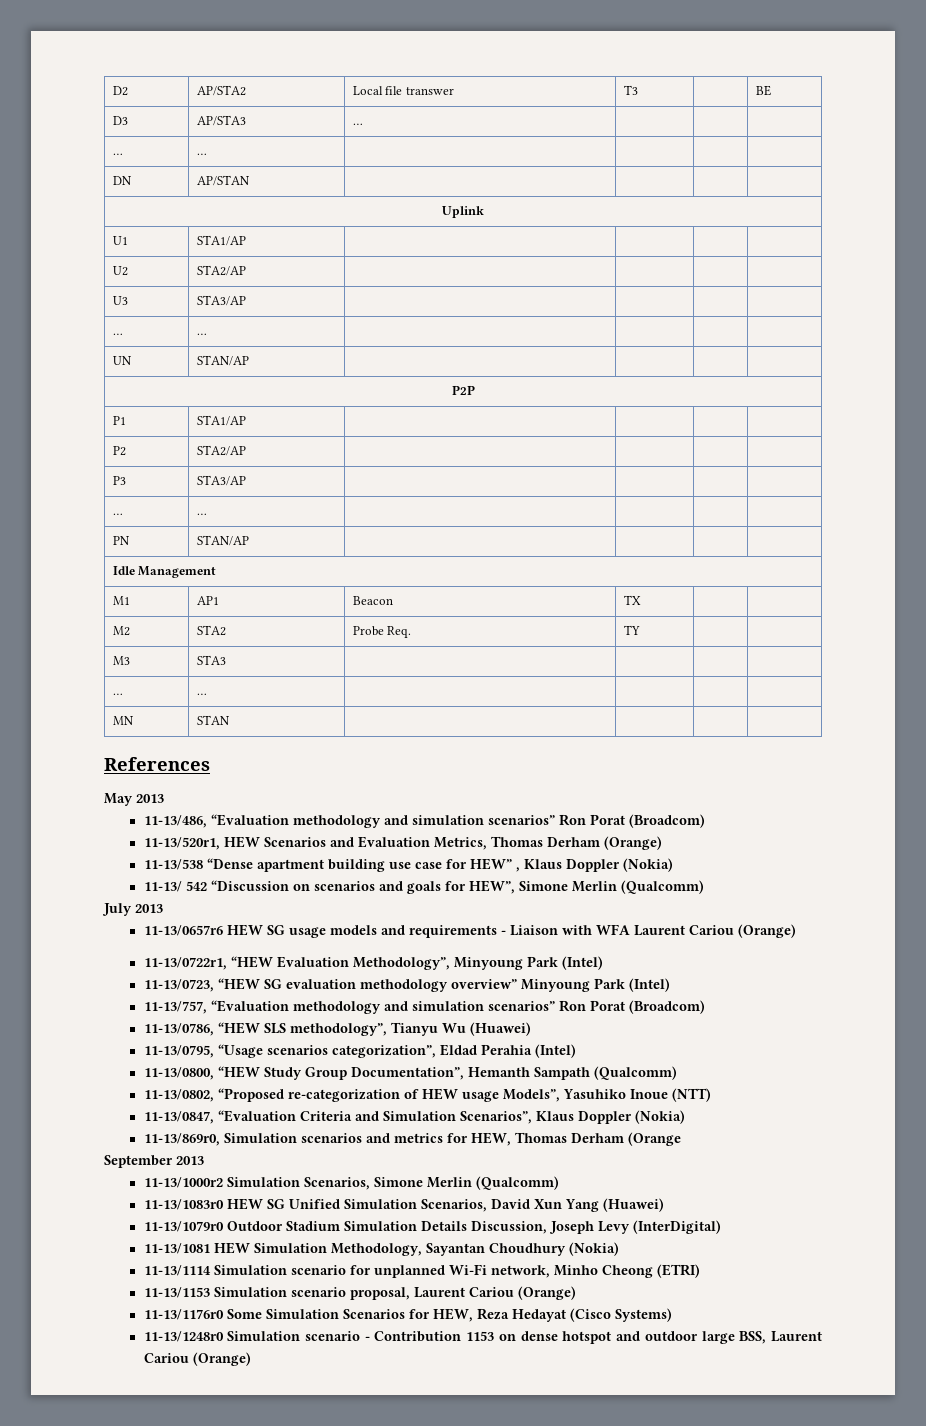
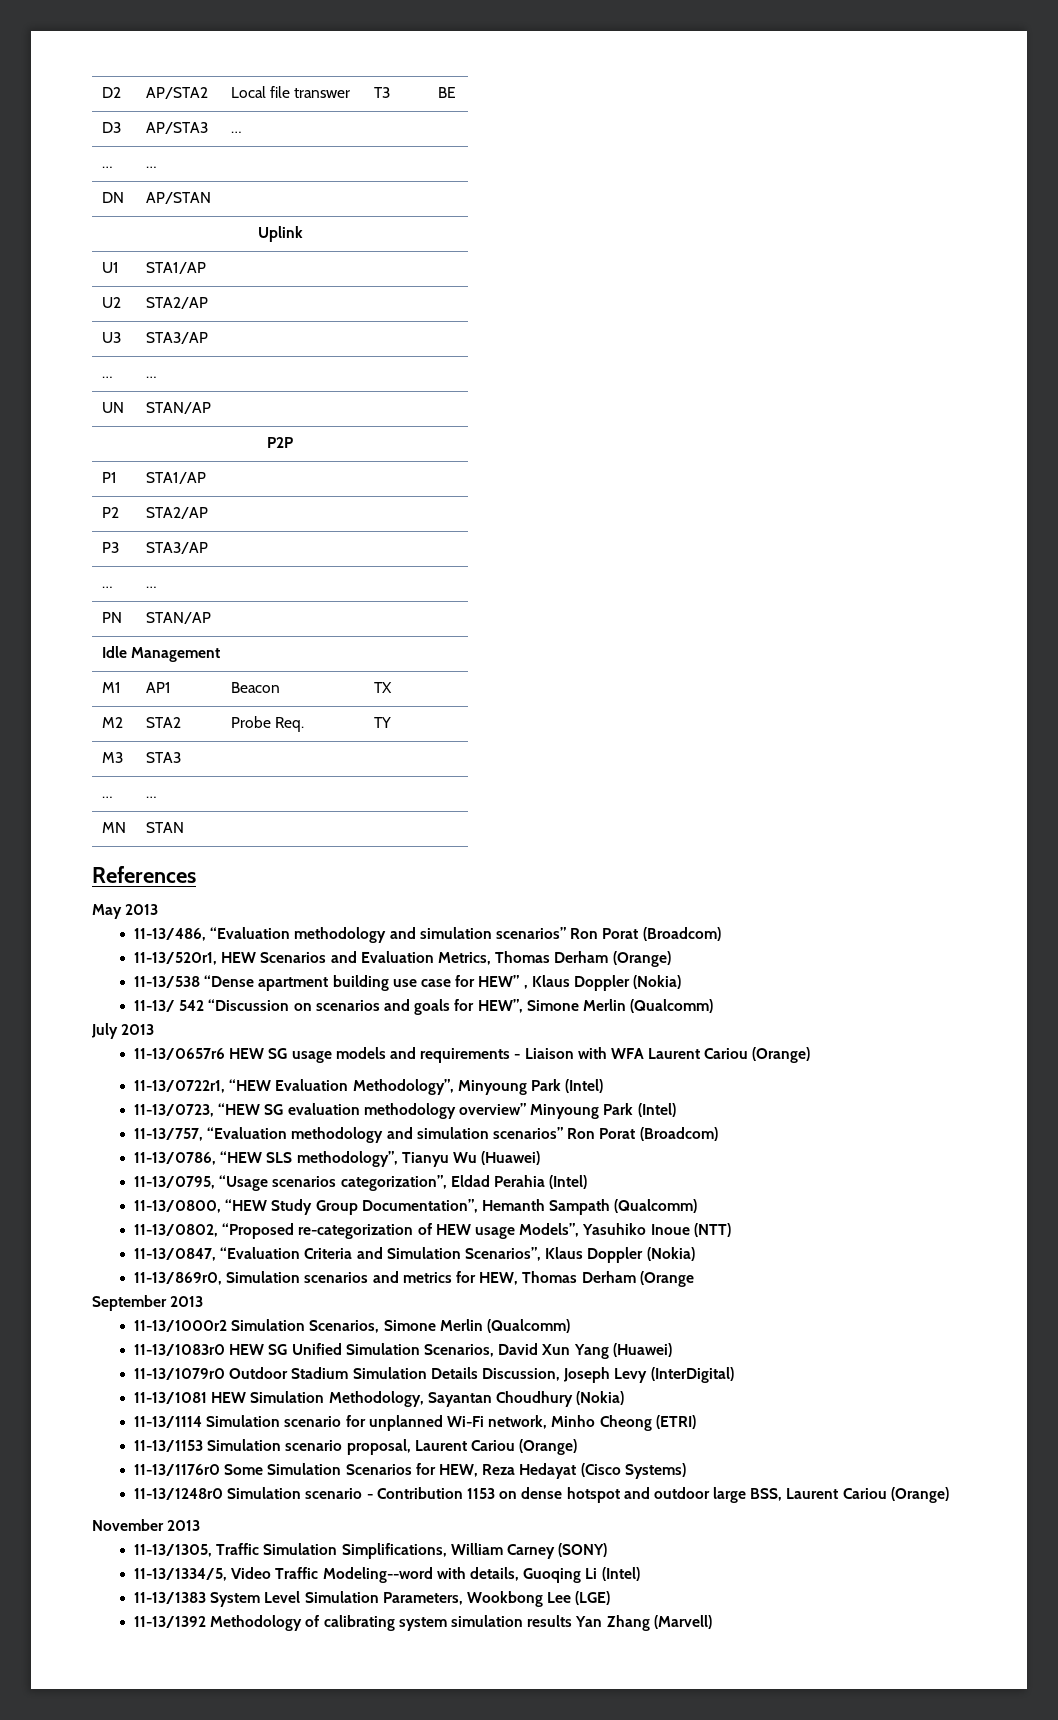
+ November 2013
+ 11-13/1305, Traffic Simulation Simplifications, William Carney (SONY)
+ 11-13/1334/5, Video Traffic Modeling--word with details, Guoqing Li (Intel)
+ 11-13/1383 System Level Simulation Parameters, Wookbong Lee (LGE)
+ 11-13/1392 Methodology of calibrating system simulation results Yan Zhang (Marvell)

